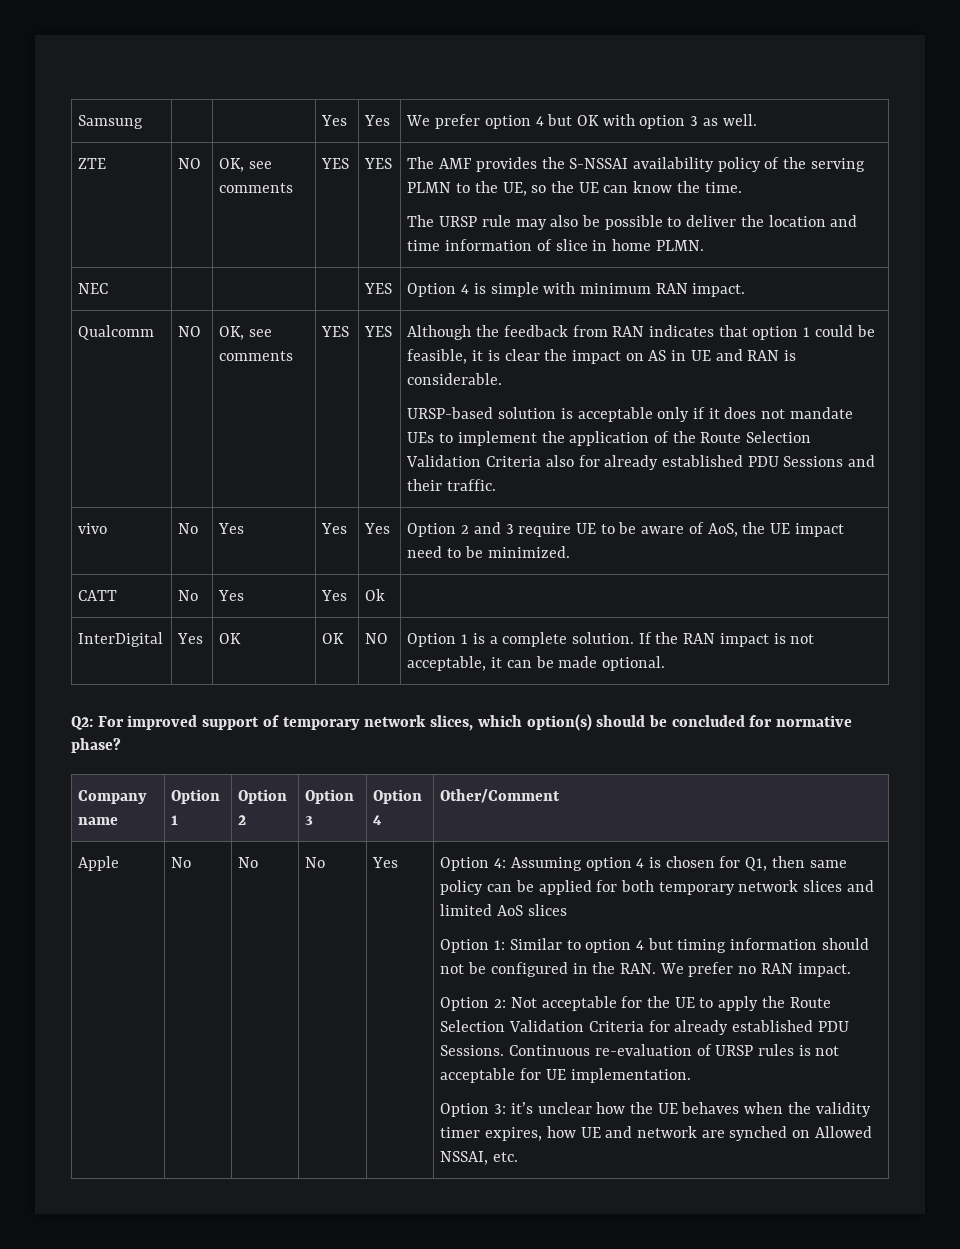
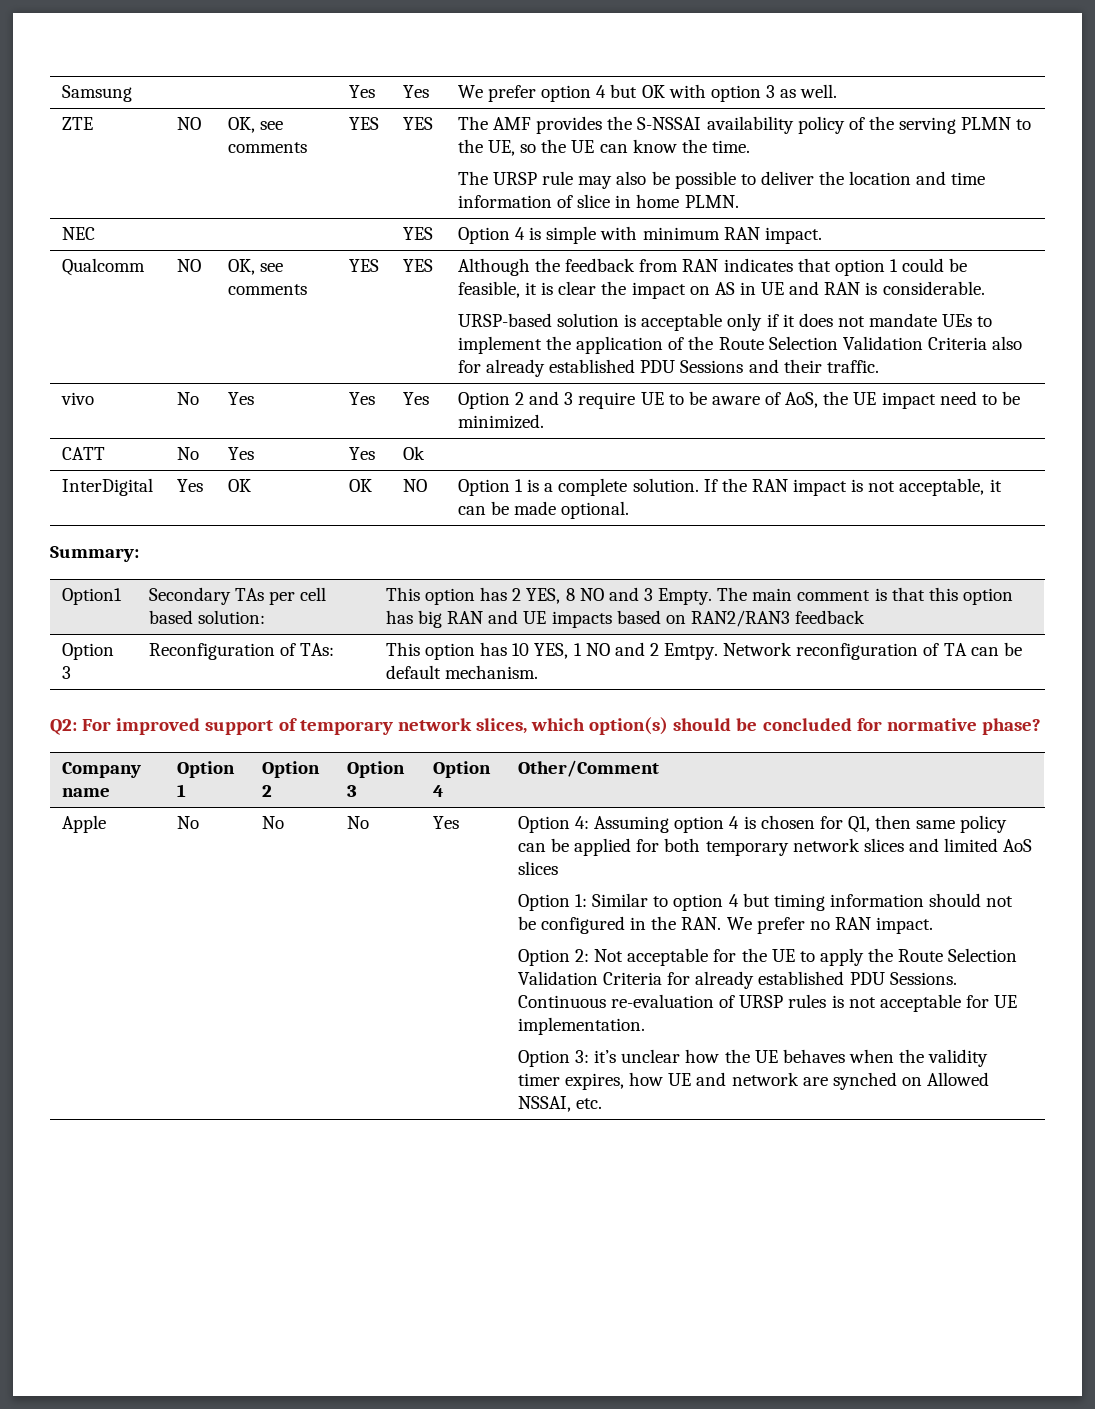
+ Summary:
+ Option1 | Secondary TAs per cell based solution: | This option has 2 YES, 8 NO and 3 Empty. The main comment is that this option has big RAN and UE impacts based on RAN2/RAN3 feedback
+ Option 3 | Reconfiguration of TAs: | This option has 10 YES, 1 NO and 2 Emtpy. Network reconfiguration of TA can be default mechanism.

